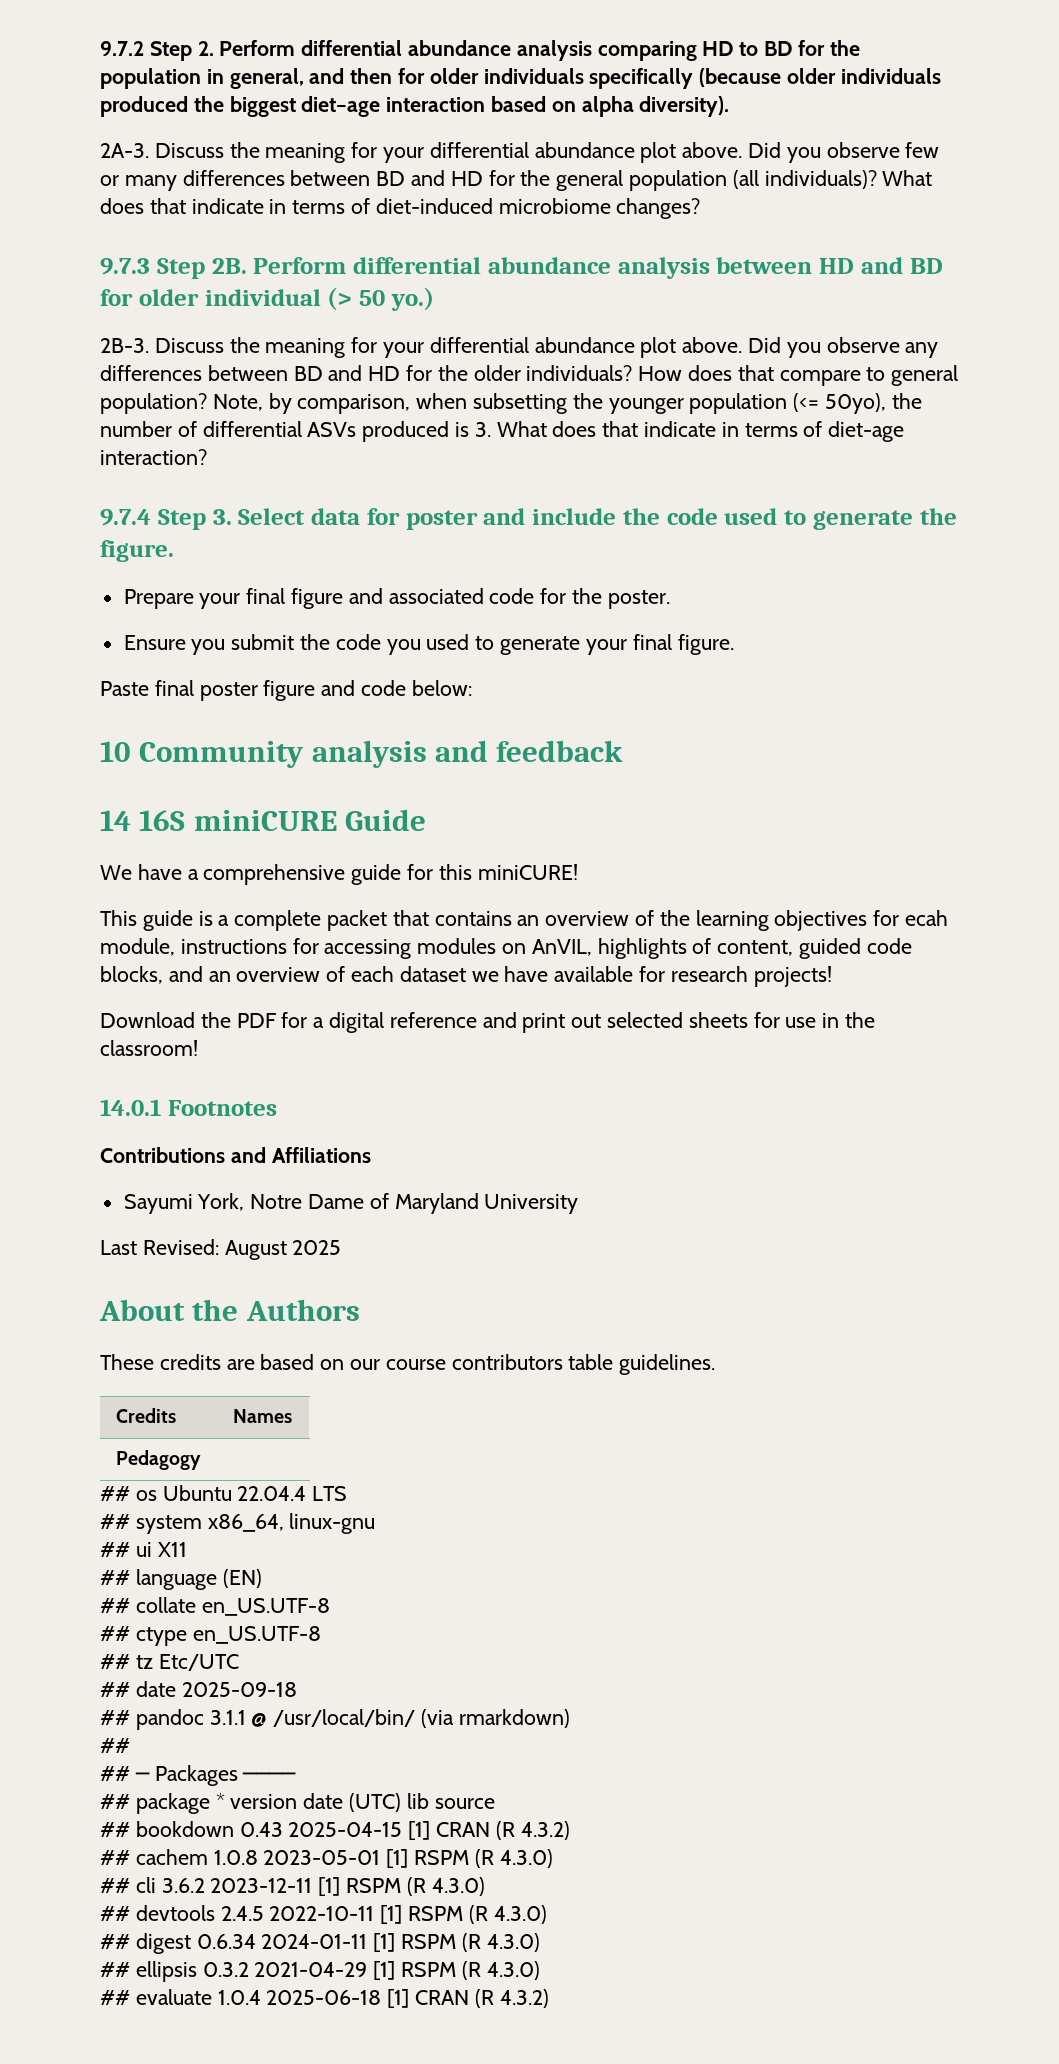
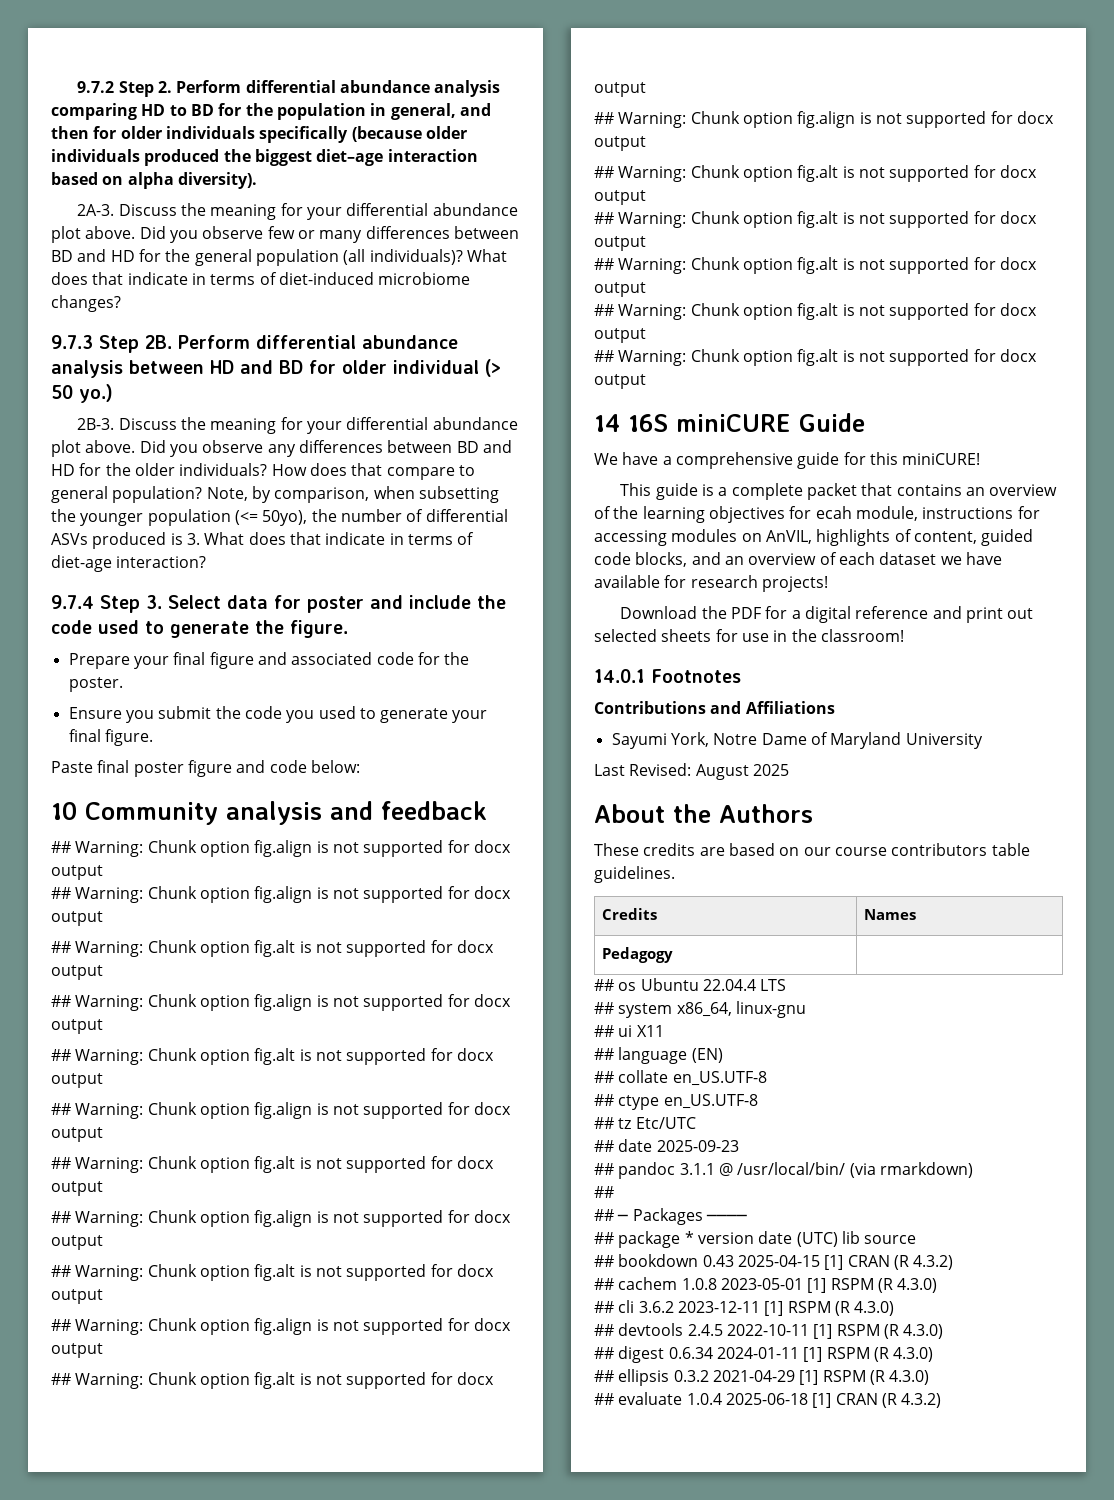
  10 Community analysis and feedback
+ ## Warning: Chunk option fig.align is not supported for docx output
+ ## Warning: Chunk option fig.align is not supported for docx output
+ ## Warning: Chunk option fig.alt is not supported for docx output
+ ## Warning: Chunk option fig.align is not supported for docx output
+ ## Warning: Chunk option fig.alt is not supported for docx output
+ ## Warning: Chunk option fig.align is not supported for docx output
+ ## Warning: Chunk option fig.alt is not supported for docx output
+ ## Warning: Chunk option fig.align is not supported for docx output
+ ## Warning: Chunk option fig.alt is not supported for docx output
+ ## Warning: Chunk option fig.align is not supported for docx output
+ ## Warning: Chunk option fig.alt is not supported for docx output
+ ## Warning: Chunk option fig.align is not supported for docx output
+ ## Warning: Chunk option fig.alt is not supported for docx output
+ ## Warning: Chunk option fig.alt is not supported for docx output
+ ## Warning: Chunk option fig.alt is not supported for docx output
+ ## Warning: Chunk option fig.alt is not supported for docx output
+ ## Warning: Chunk option fig.alt is not supported for docx output
- ## date 2025-09-18
+ ## date 2025-09-23

